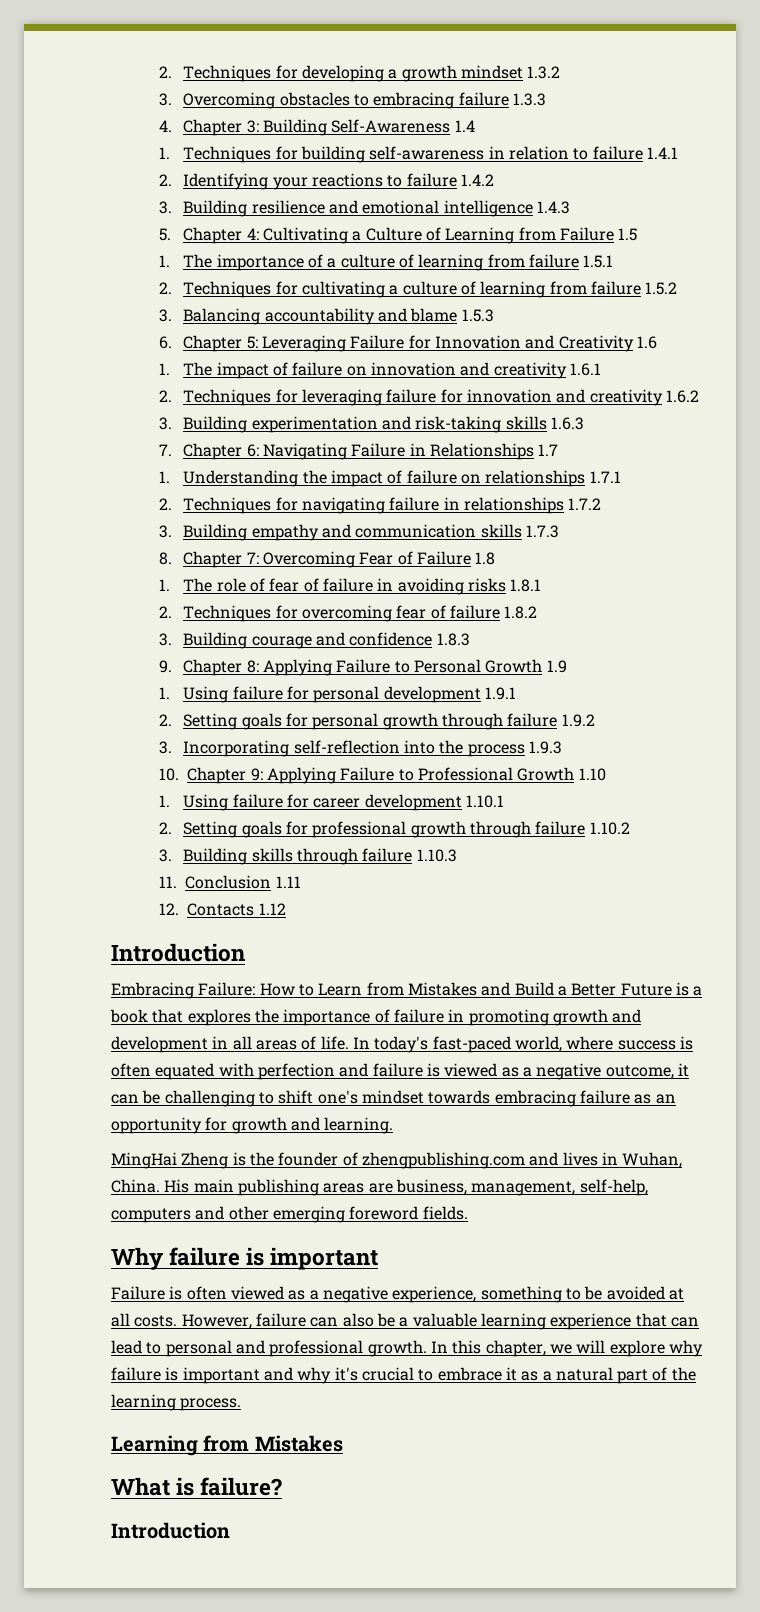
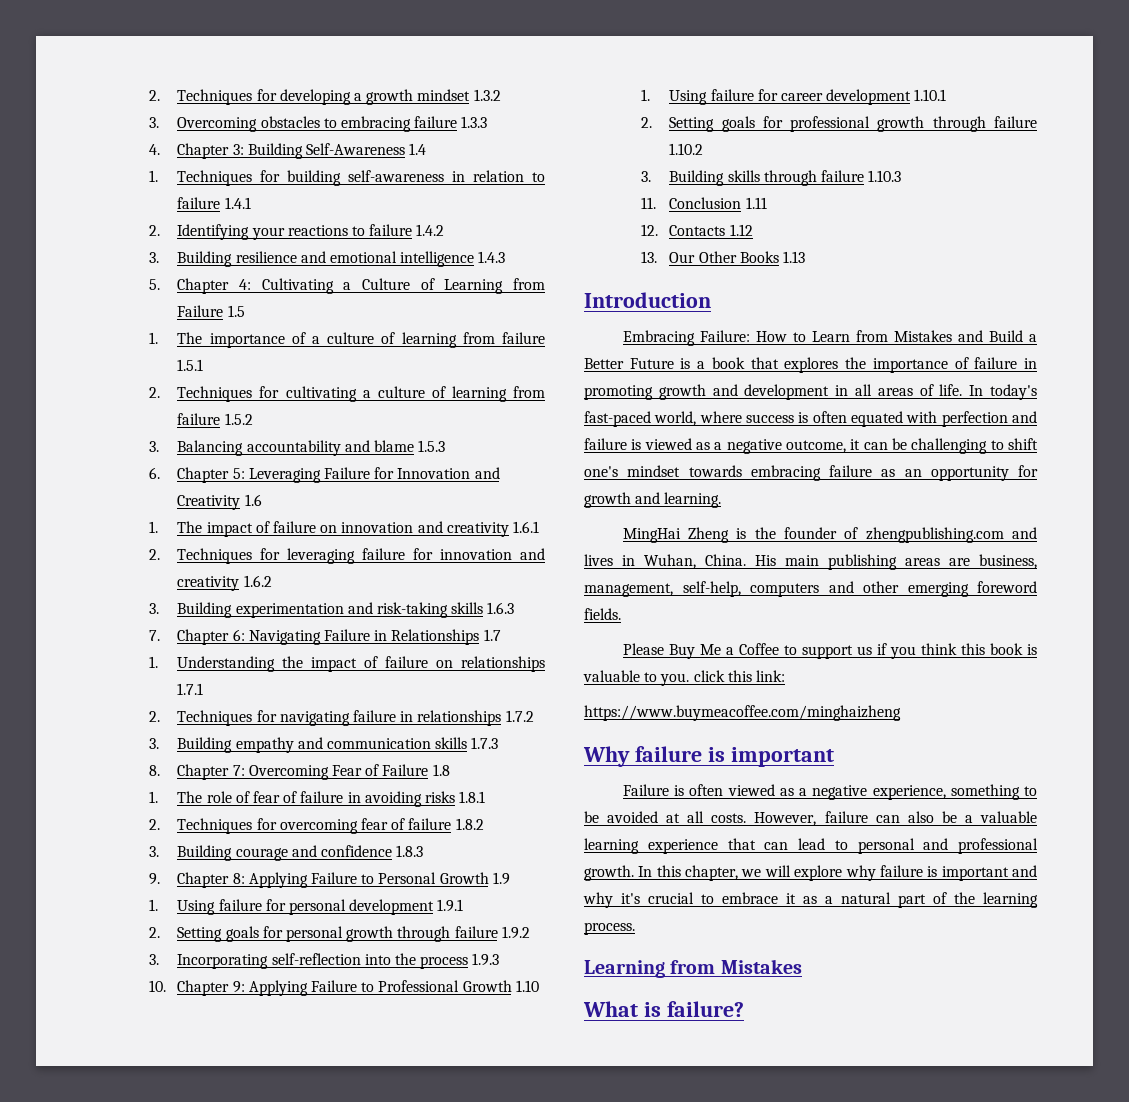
+ 13. Our Other Books 1.13
+ Please Buy Me a Coffee to support us if you think this book is valuable to you. click this link:
+ https://www.buymeacoffee.com/minghaizheng
  What is failure?
- Introduction

